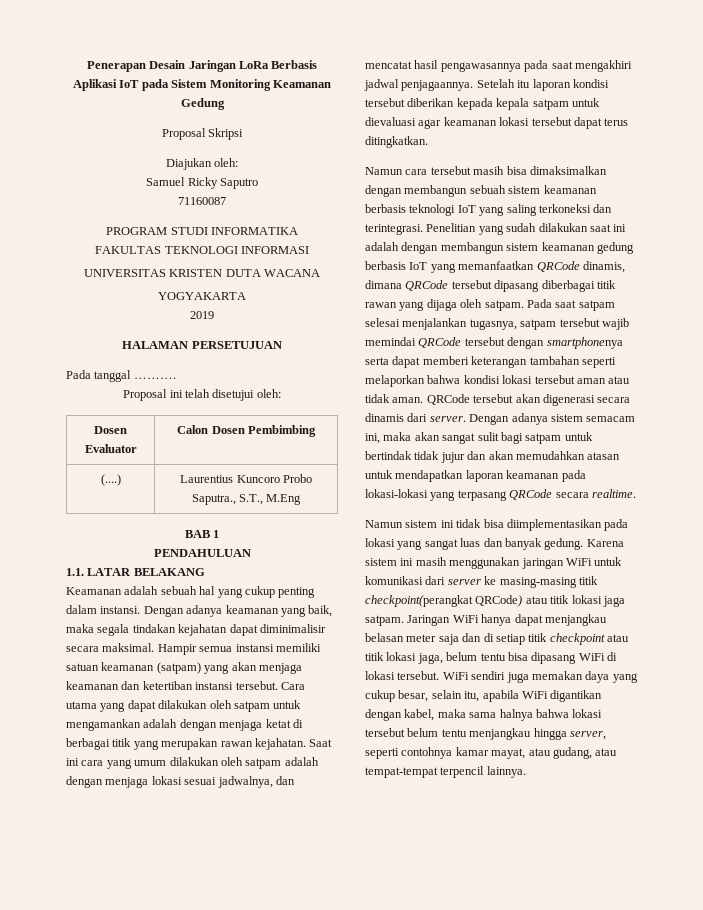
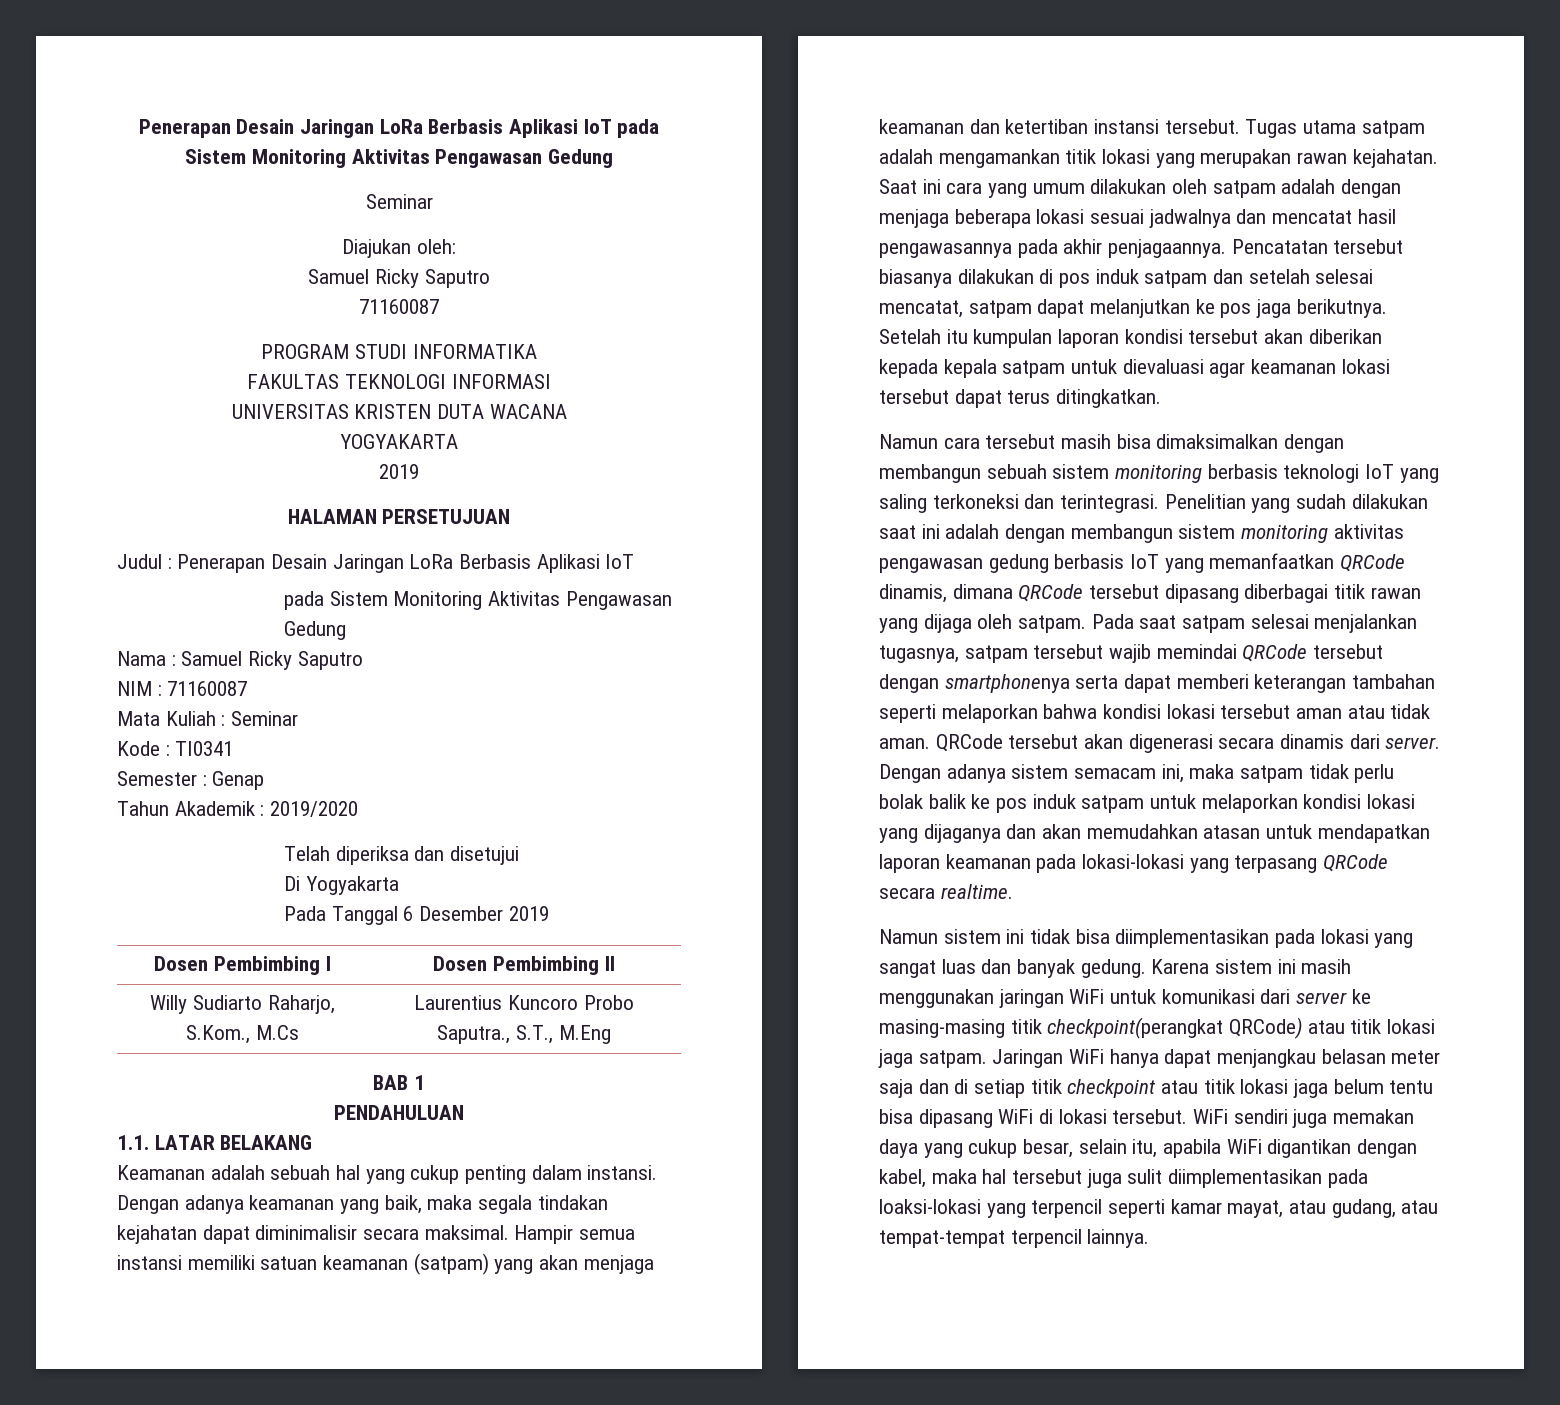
- Penerapan Desain Jaringan LoRa Berbasis Aplikasi IoT pada Sistem Monitoring Keamanan Gedung
- Proposal Skripsi
+ Penerapan Desain Jaringan LoRa Berbasis Aplikasi IoT pada Sistem Monitoring Aktivitas Pengawasan Gedung
+ Seminar
- Pada tanggal ……….
- Proposal ini telah disetujui oleh:
- Dosen Evaluator | Calon Dosen Pembimbing
- (....) | Laurentius Kuncoro Probo Saputra., S.T., M.Eng
+ Judul : Penerapan Desain Jaringan LoRa Berbasis Aplikasi IoT
+ pada Sistem Monitoring Aktivitas Pengawasan Gedung
+ Nama : Samuel Ricky Saputro
+ NIM : 71160087
+ Mata Kuliah : Seminar
+ Kode : TI0341
+ Semester : Genap
+ Tahun Akademik : 2019/2020
+ Telah diperiksa dan disetujui
+ Di Yogyakarta
+ Pada Tanggal 6 Desember 2019
+ Dosen Pembimbing I | Dosen Pembimbing II
+ Willy Sudiarto Raharjo, S.Kom., M.Cs | Laurentius Kuncoro Probo Saputra., S.T., M.Eng
- Cara utama yang dapat dilakukan oleh satpam untuk mengamankan adalah dengan menjaga ketat di berbagai titik yang merupakan rawan kejahatan.
+ Tugas utama satpam adalah mengamankan titik lokasi yang merupakan rawan kejahatan.
- Saat ini cara yang umum dilakukan oleh satpam adalah dengan menjaga lokasi sesuai jadwalnya, dan mencatat hasil pengawasannya pada saat mengakhiri jadwal penjagaannya.
+ Saat ini cara yang umum dilakukan oleh satpam adalah dengan menjaga beberapa lokasi sesuai jadwalnya dan mencatat hasil pengawasannya pada akhir penjagaannya. Pencatatan tersebut biasanya dilakukan di pos induk satpam dan setelah selesai mencatat, satpam dapat melanjutkan ke pos jaga berikutnya.
- Setelah itu laporan kondisi tersebut diberikan kepada kepala satpam untuk dievaluasi agar keamanan lokasi tersebut dapat terus ditingkatkan.
+ Setelah itu kumpulan laporan kondisi tersebut akan diberikan kepada kepala satpam untuk dievaluasi agar keamanan lokasi tersebut dapat terus ditingkatkan.
- Namun cara tersebut masih bisa dimaksimalkan dengan membangun sebuah sistem keamanan berbasis teknologi IoT yang saling terkoneksi dan terintegrasi.
+ Namun cara tersebut masih bisa dimaksimalkan dengan membangun sebuah sistem monitoring berbasis teknologi IoT yang saling terkoneksi dan terintegrasi.
- Penelitian yang sudah dilakukan saat ini adalah dengan membangun sistem keamanan gedung berbasis IoT yang memanfaatkan QRCode dinamis, dimana QRCode tersebut dipasang diberbagai titik rawan yang dijaga oleh satpam.
+ Penelitian yang sudah dilakukan saat ini adalah dengan membangun sistem monitoring aktivitas pengawasan gedung berbasis IoT yang memanfaatkan QRCode dinamis, dimana QRCode tersebut dipasang diberbagai titik rawan yang dijaga oleh satpam.
- Dengan adanya sistem semacam ini, maka akan sangat sulit bagi satpam untuk bertindak tidak jujur dan akan memudahkan atasan untuk mendapatkan laporan keamanan pada lokasi-lokasi yang terpasang QRCode secara realtime.
+ Dengan adanya sistem semacam ini, maka satpam tidak perlu bolak balik ke pos induk satpam untuk melaporkan kondisi lokasi yang dijaganya dan akan memudahkan atasan untuk mendapatkan laporan keamanan pada lokasi-lokasi yang terpasang QRCode secara realtime.
- Jaringan WiFi hanya dapat menjangkau belasan meter saja dan di setiap titik checkpoint atau titik lokasi jaga, belum tentu bisa dipasang WiFi di lokasi tersebut.
+ Jaringan WiFi hanya dapat menjangkau belasan meter saja dan di setiap titik checkpoint atau titik lokasi jaga belum tentu bisa dipasang WiFi di lokasi tersebut.
- WiFi sendiri juga memakan daya yang cukup besar, selain itu, apabila WiFi digantikan dengan kabel, maka sama halnya bahwa lokasi tersebut belum tentu menjangkau hingga server, seperti contohnya kamar mayat, atau gudang, atau tempat-tempat terpencil lainnya.
+ WiFi sendiri juga memakan daya yang cukup besar, selain itu, apabila WiFi digantikan dengan kabel, maka hal tersebut juga sulit diimplementasikan pada loaksi-lokasi yang terpencil seperti kamar mayat, atau gudang, atau tempat-tempat terpencil lainnya.

